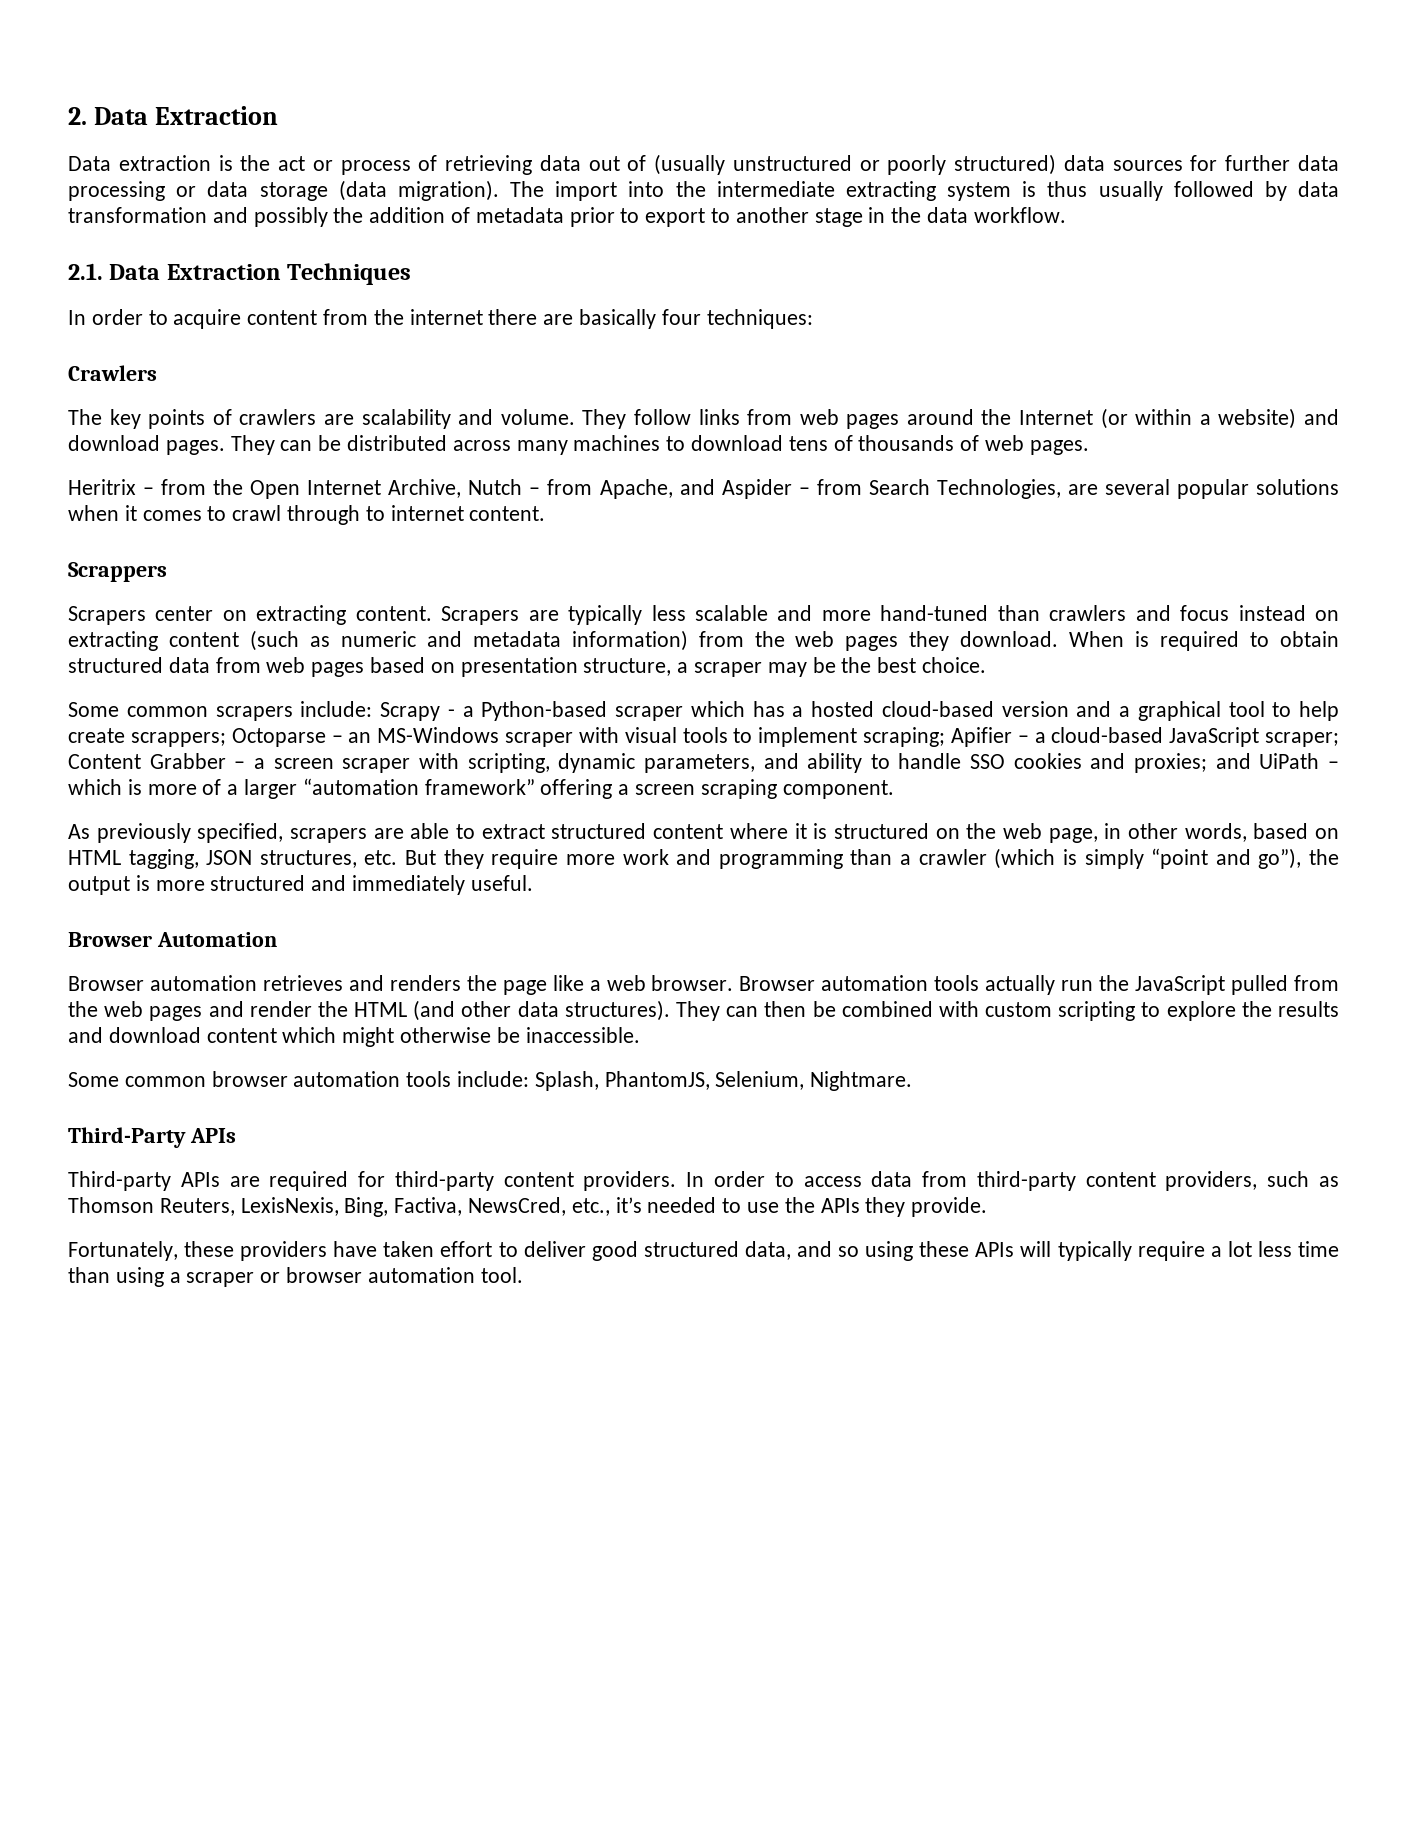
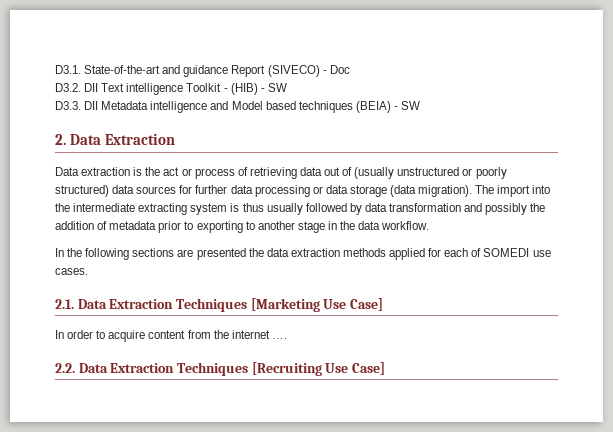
+ D3.1. State-of-the-art and guidance Report (SIVECO) - Doc
+ D3.2. DII Text intelligence Toolkit - (HIB) - SW
+ D3.3. DII Metadata intelligence and Model based techniques (BEIA) - SW
- The import into the intermediate extracting system is thus usually followed by data transformation and possibly the addition of metadata prior to export to another stage in the data workflow.
+ The import into the intermediate extracting system is thus usually followed by data transformation and possibly the addition of metadata prior to exporting to another stage in the data workflow.
+ In the following sections are presented the data extraction methods applied for each of SOMEDI use cases.
- 2.1. Data Extraction Techniques
+ 2.1. Data Extraction Techniques [Marketing Use Case]
- In order to acquire content from the internet there are basically four techniques:
- Crawlers
- The key points of crawlers are scalability and volume. They follow links from web pages around the Internet (or within a website) and download pages. They can be distributed across many machines to download tens of thousands of web pages.
- Heritrix – from the Open Internet Archive, Nutch – from Apache, and Aspider – from Search Technologies, are several popular solutions when it comes to crawl through to internet content.
- Scrappers
- Scrapers center on extracting content. Scrapers are typically less scalable and more hand-tuned than crawlers and focus instead on extracting content (such as numeric and metadata information) from the web pages they download. When is required to obtain structured data from web pages based on presentation structure, a scraper may be the best choice.
- Some common scrapers include: Scrapy - a Python-based scraper which has a hosted cloud-based version and a graphical tool to help create scrappers; Octoparse – an MS-Windows scraper with visual tools to implement scraping; Apifier – a cloud-based JavaScript scraper; Content Grabber – a screen scraper with scripting, dynamic parameters, and ability to handle SSO cookies and proxies; and UiPath – which is more of a larger “automation framework” offering a screen scraping component.
- As previously specified, scrapers are able to extract structured content where it is structured on the web page, in other words, based on HTML tagging, JSON structures, etc. But they require more work and programming than a crawler (which is simply “point and go”), the output is more structured and immediately useful.
- Browser Automation
- Browser automation retrieves and renders the page like a web browser. Browser automation tools actually run the JavaScript pulled from the web pages and render the HTML (and other data structures). They can then be combined with custom scripting to explore the results and download content which might otherwise be inaccessible.
- Some common browser automation tools include: Splash, PhantomJS, Selenium, Nightmare.
- Third-Party APIs
- Third-party APIs are required for third-party content providers. In order to access data from third-party content providers, such as Thomson Reuters, LexisNexis, Bing, Factiva, NewsCred, etc., it’s needed to use the APIs they provide.
- Fortunately, these providers have taken effort to deliver good structured data, and so using these APIs will typically require a lot less time than using a scraper or browser automation tool.
+ In order to acquire content from the internet ….
+ 2.2. Data Extraction Techniques [Recruiting Use Case]

